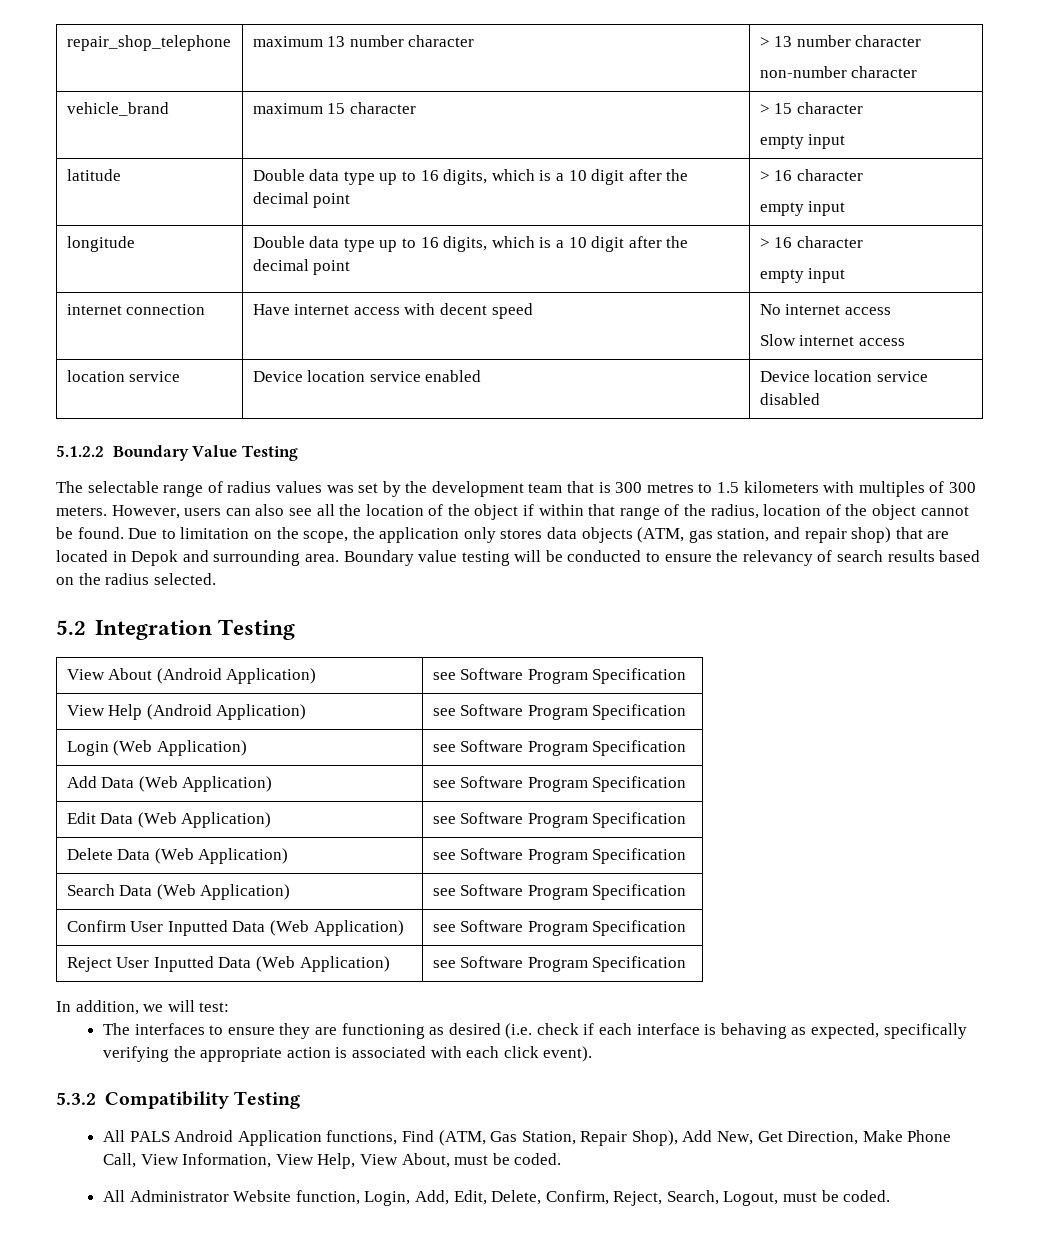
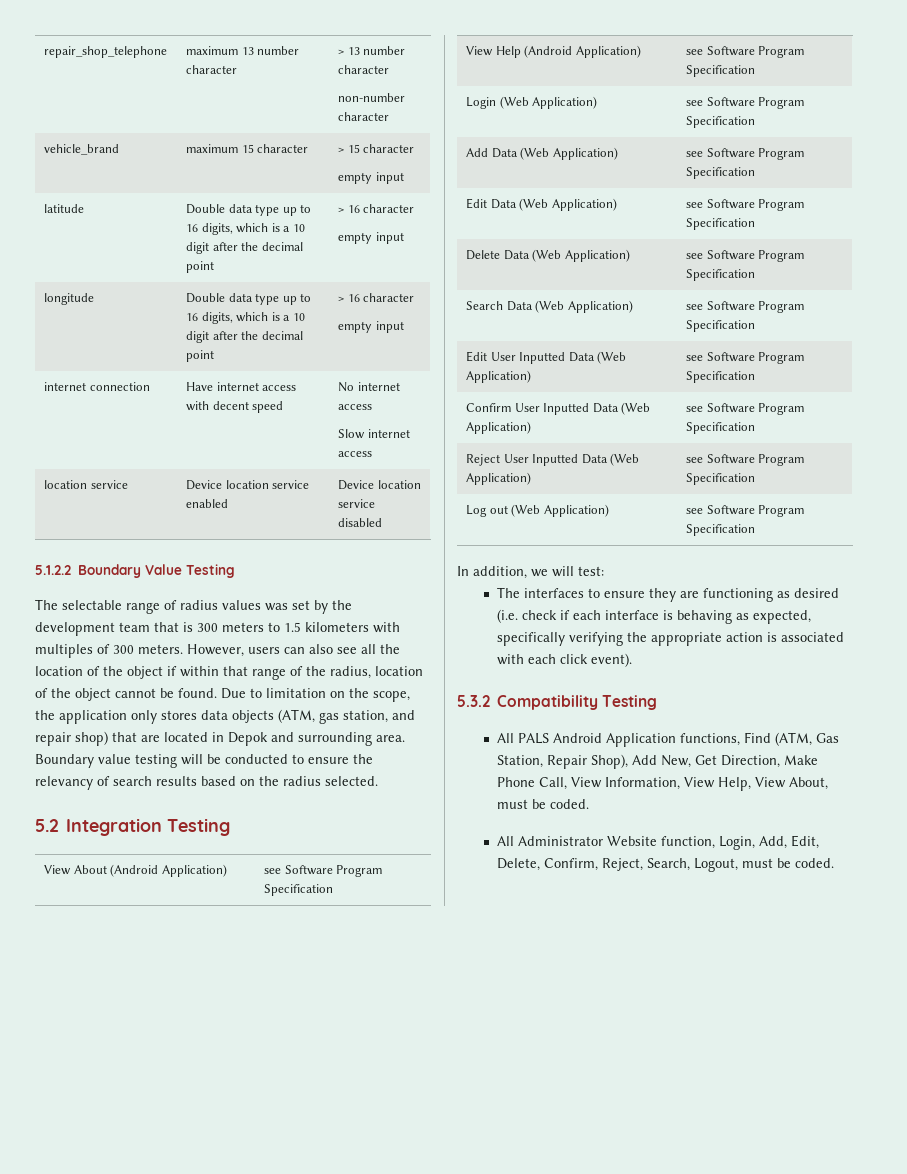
- The selectable range of radius values was set by the development team that is 300 metres to 1.5 kilometers with multiples of 300 meters.
+ The selectable range of radius values was set by the development team that is 300 meters to 1.5 kilometers with multiples of 300 meters.
+ Edit User Inputted Data (Web Application) | see Software Program Specification
+ Log out (Web Application) | see Software Program Specification

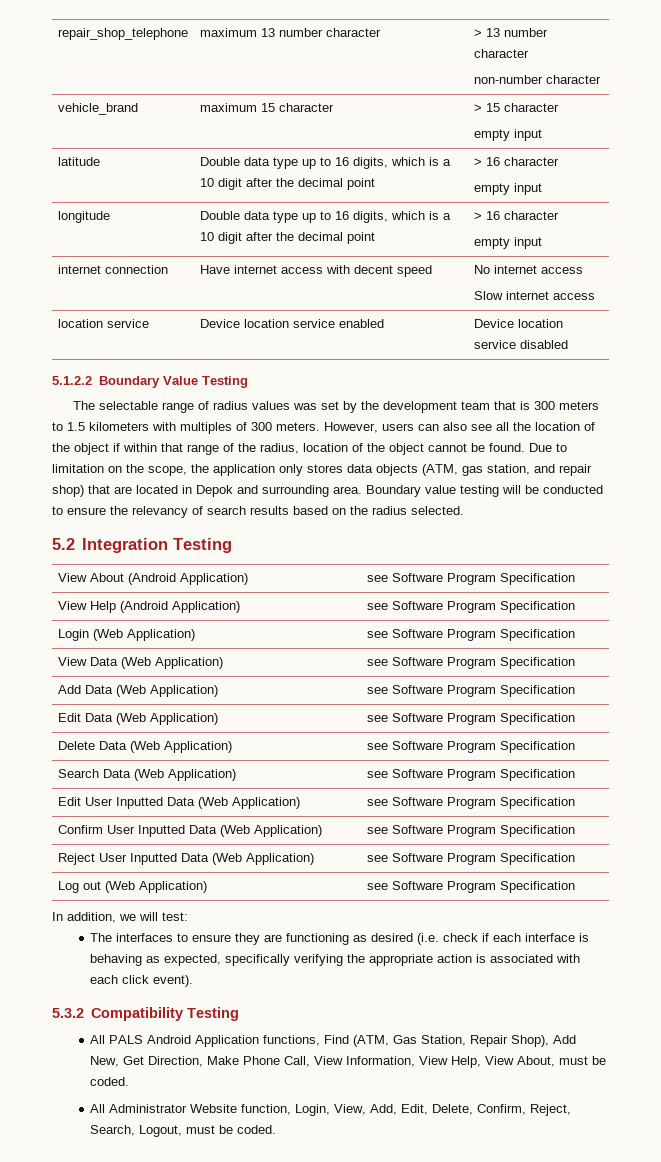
+ View Data (Web Application) | see Software Program Specification
- All Administrator Website function, Login, Add, Edit, Delete, Confirm, Reject, Search, Logout, must be coded.
+ All Administrator Website function, Login, View, Add, Edit, Delete, Confirm, Reject, Search, Logout, must be coded.

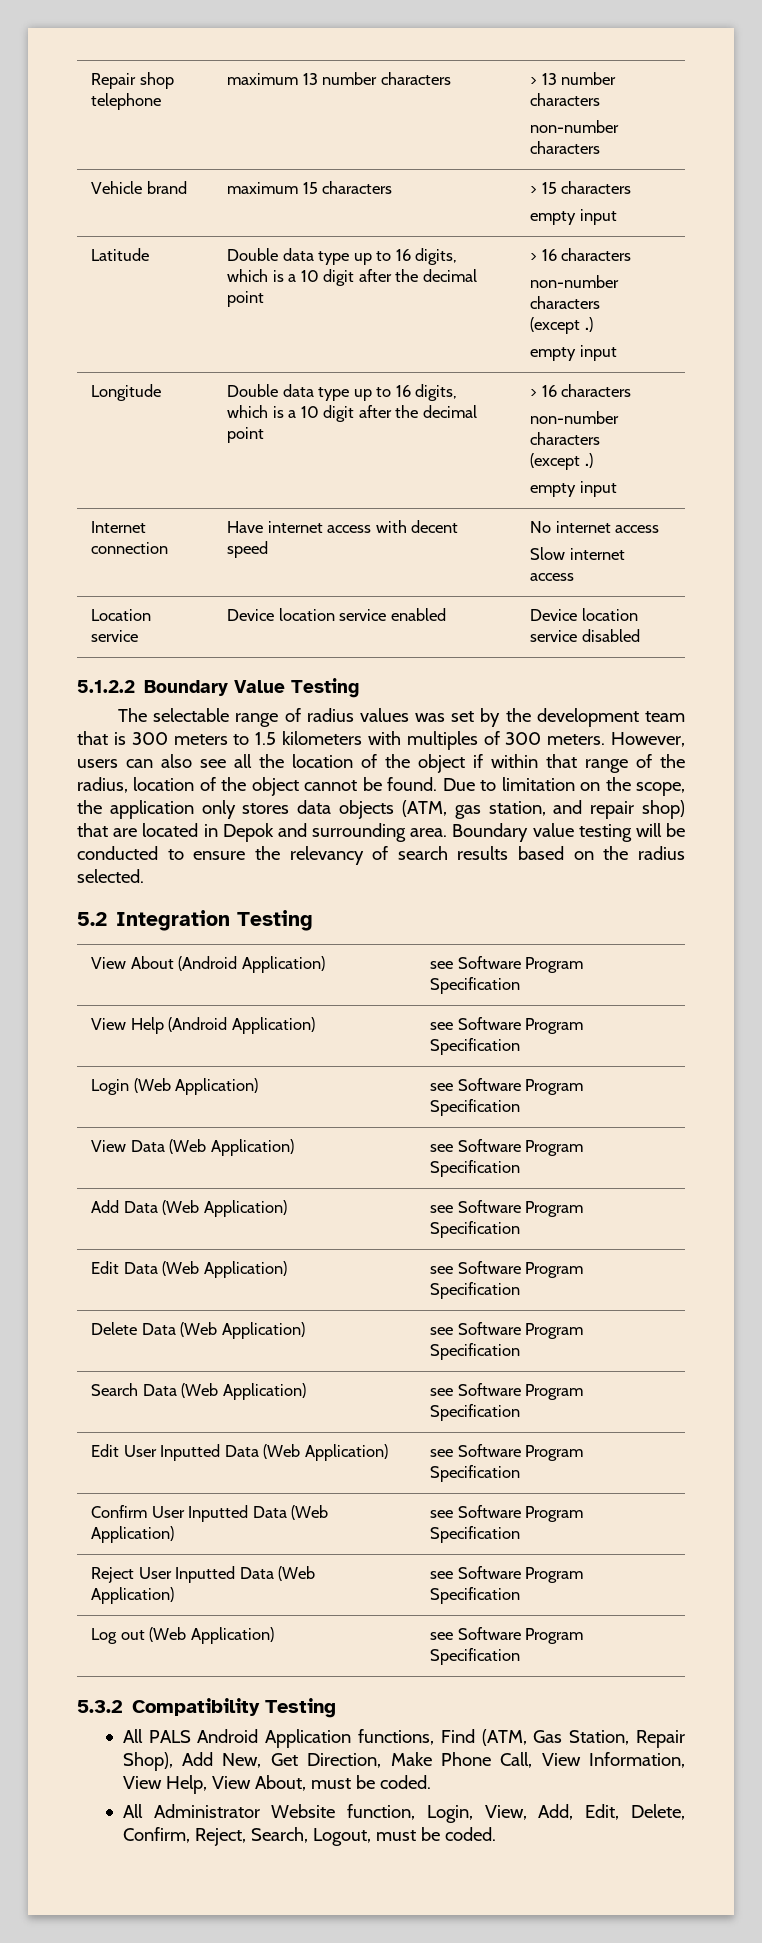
- repair_shop_telephone | maximum 13 number character | > 13 number character
- non-number character
- vehicle_brand | maximum 15 character | > 15 character
+ Repair shop telephone | maximum 13 number characters | > 13 number characters
+ non-number characters
+ Vehicle brand | maximum 15 characters | > 15 characters
  empty input
- latitude | Double data type up to 16 digits, which is a 10 digit after the decimal point | > 16 character
+ Latitude | Double data type up to 16 digits, which is a 10 digit after the decimal point | > 16 characters
+ non-number characters
+ (except .)
  empty input
- longitude | Double data type up to 16 digits, which is a 10 digit after the decimal point | > 16 character
+ Longitude | Double data type up to 16 digits, which is a 10 digit after the decimal point | > 16 characters
+ non-number characters
+ (except .)
  empty input
- internet connection | Have internet access with decent speed | No internet access
+ Internet connection | Have internet access with decent speed | No internet access
- location service | Device location service enabled | Device location service disabled
+ Location service | Device location service enabled | Device location service disabled
- In addition, we will test:
- The interfaces to ensure they are functioning as desired (i.e. check if each interface is behaving as expected, specifically verifying the appropriate action is associated with each click event).

